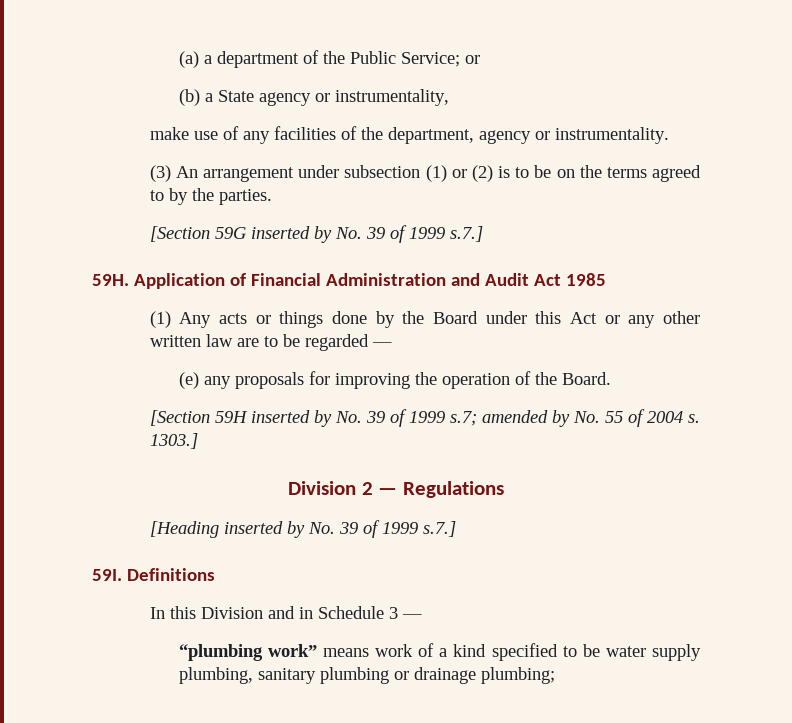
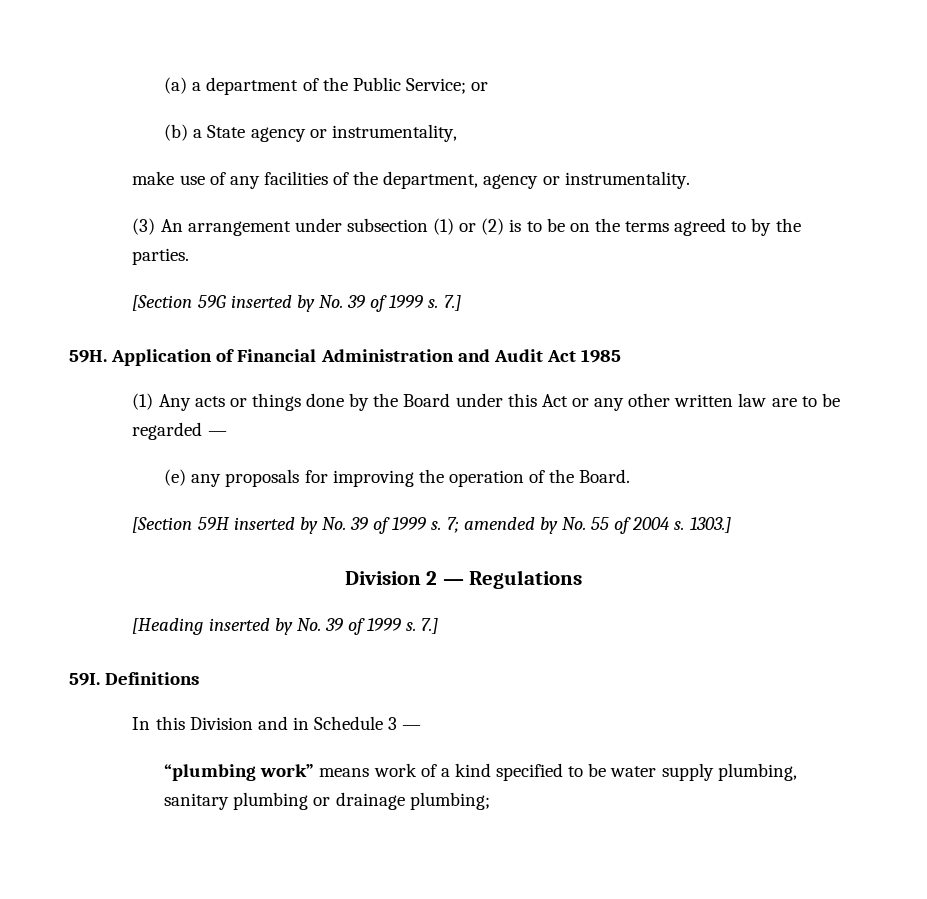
- [Section 59G inserted by No. 39 of 1999 s.7.]
+ [Section 59G inserted by No. 39 of 1999 s. 7.]
- [Section 59H inserted by No. 39 of 1999 s.7; amended by No. 55 of 2004 s.
+ [Section 59H inserted by No. 39 of 1999 s. 7; amended by No. 55 of 2004 s.
- [Heading inserted by No. 39 of 1999 s.7.]
+ [Heading inserted by No. 39 of 1999 s. 7.]

